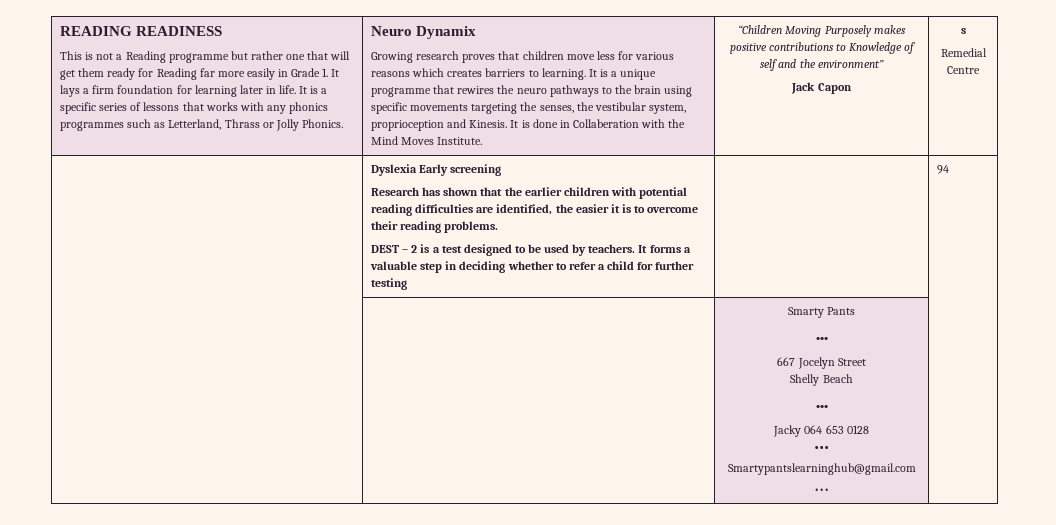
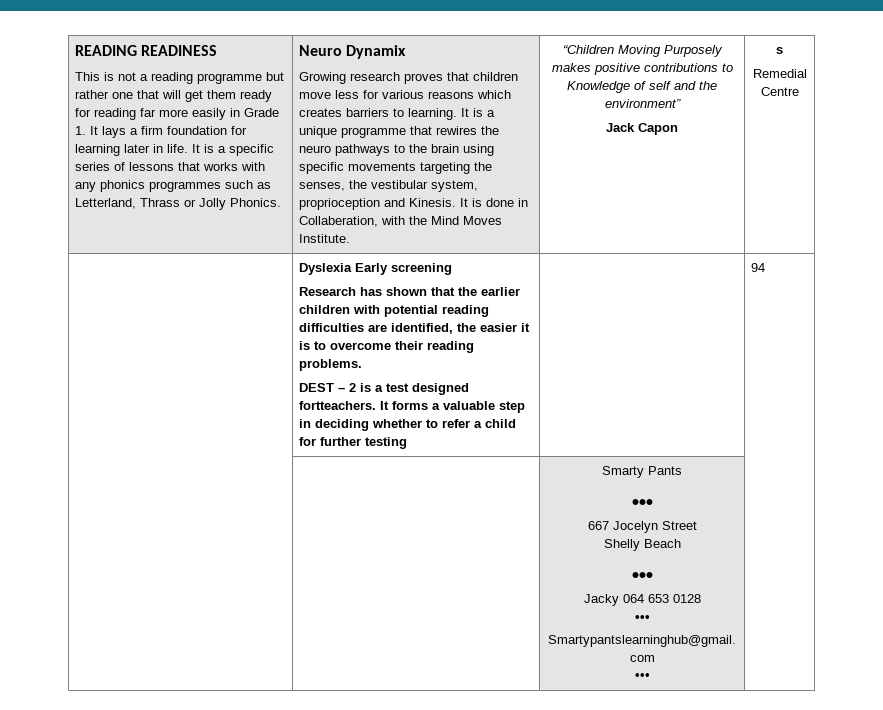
- This is not a Reading programme but rather one that will get them ready for Reading far more easily in Grade 1. It lays a firm foundation for learning later in life.
+ This is not a reading programme but rather one that will get them ready for reading far more easily in Grade 1. It lays a firm foundation for learning later in life.
- It is done in Collaberation with the Mind Moves Institute.
+ It is done in Collaberation, with the Mind Moves Institute.
- DEST – 2 is a test designed to be used by teachers.
+ DEST – 2 is a test designed fortteachers.

